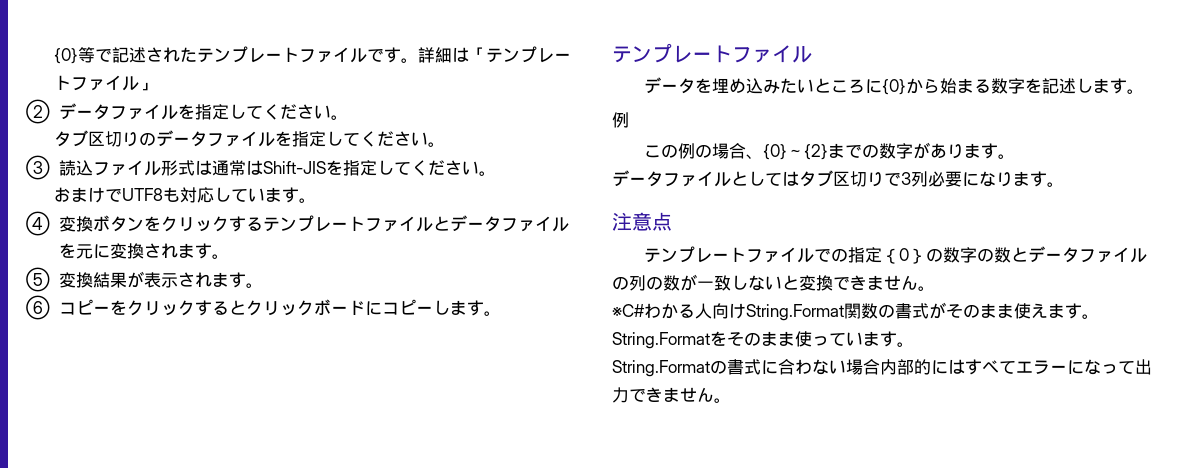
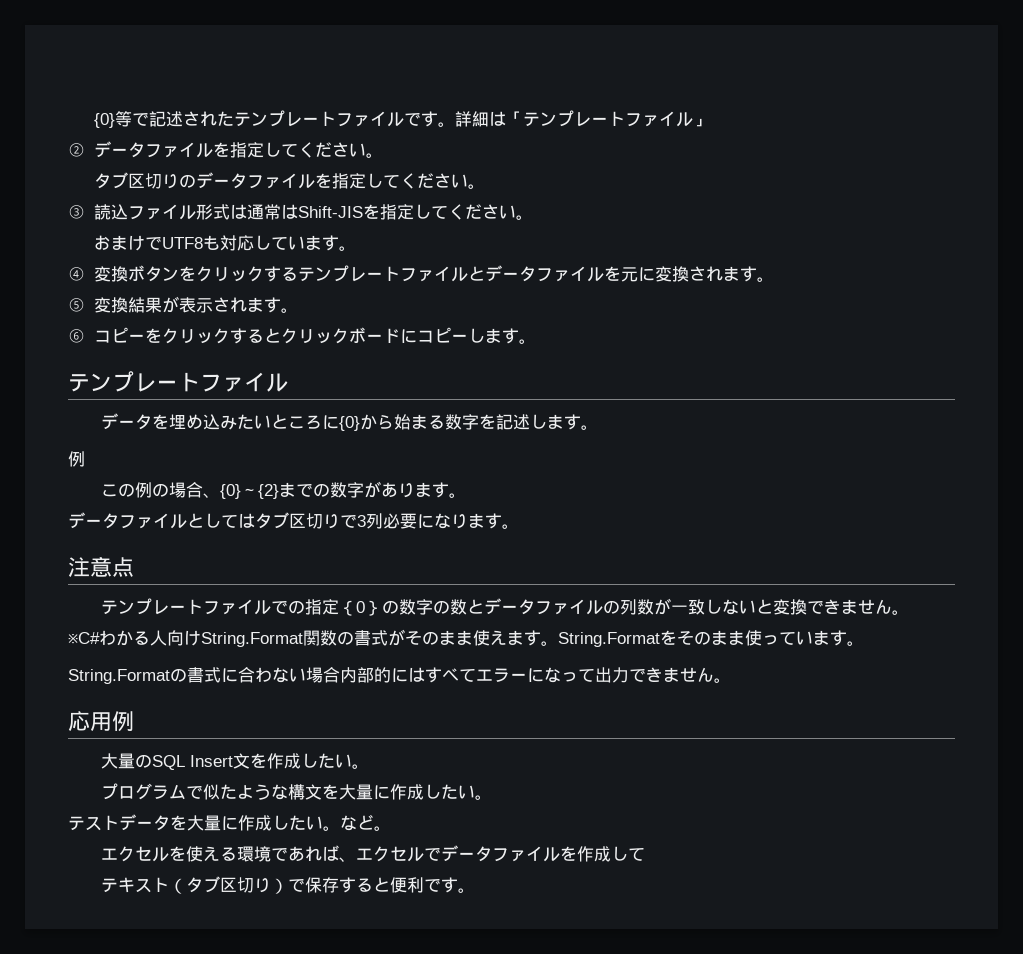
- テンプレートファイルでの指定｛0｝の数字の数とデータファイルの列の数が一致しないと変換できません。
+ テンプレートファイルでの指定｛0｝の数字の数とデータファイルの列数が一致しないと変換できません。
+ 応用例
+ 大量のSQL Insert文を作成したい。
+ プログラムで似たような構文を大量に作成したい。
+ テストデータを大量に作成したい。など。
+ エクセルを使える環境であれば、エクセルでデータファイルを作成して
+ テキスト（タブ区切り）で保存すると便利です。

